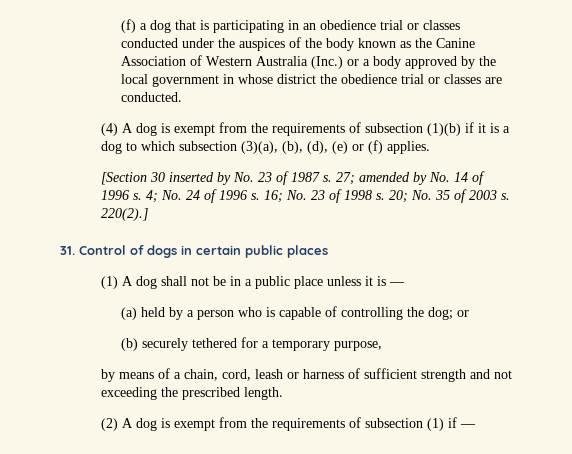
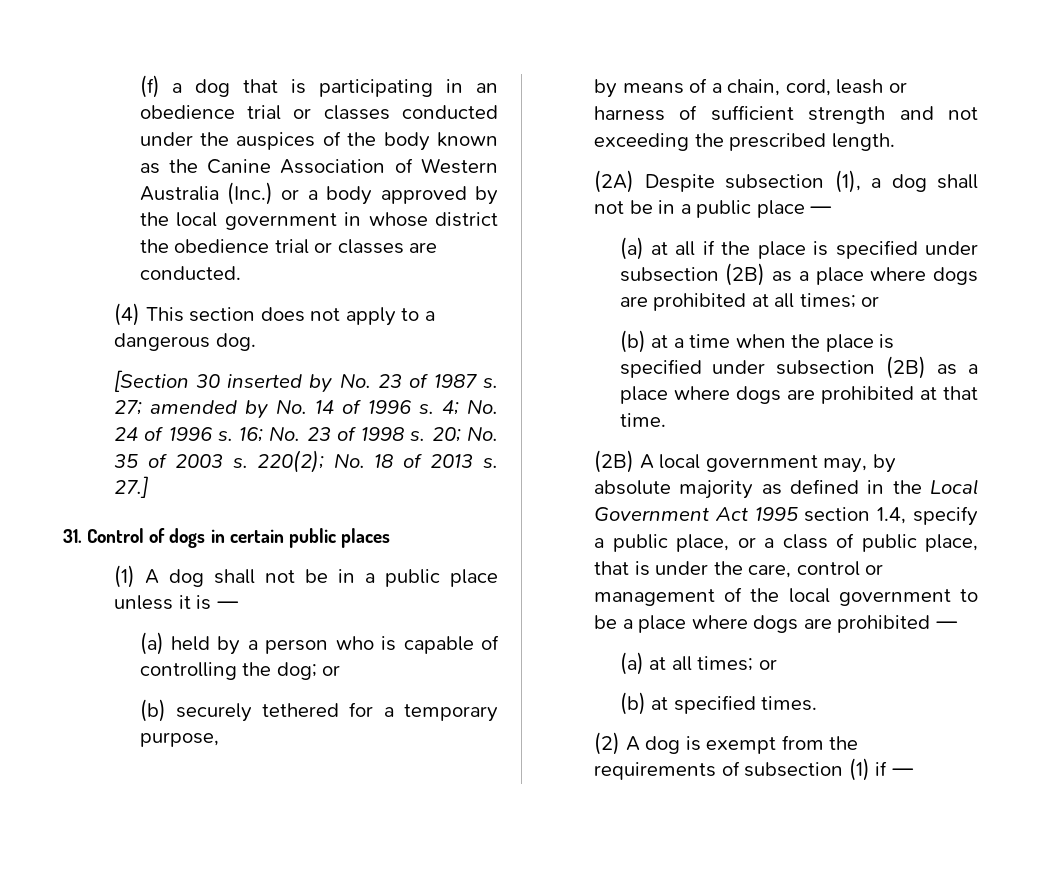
- (4) A dog is exempt from the requirements of subsection (1)(b) if it is a dog to which subsection (3)(a), (b), (d), (e) or (f) applies.
+ (4) This section does not apply to a dangerous dog.
- 220(2).]
+ 220(2); No. 18 of 2013 s. 27.]
+ (2A) Despite subsection (1), a dog shall not be in a public place —
+ (a) at all if the place is specified under subsection (2B) as a place where dogs are prohibited at all times; or
+ (b) at a time when the place is specified under subsection (2B) as a place where dogs are prohibited at that time.
+ (2B) A local government may, by absolute majority as defined in the Local Government Act 1995 section 1.4, specify a public place, or a class of public place, that is under the care, control or management of the local government to be a place where dogs are prohibited —
+ (a) at all times; or
+ (b) at specified times.

